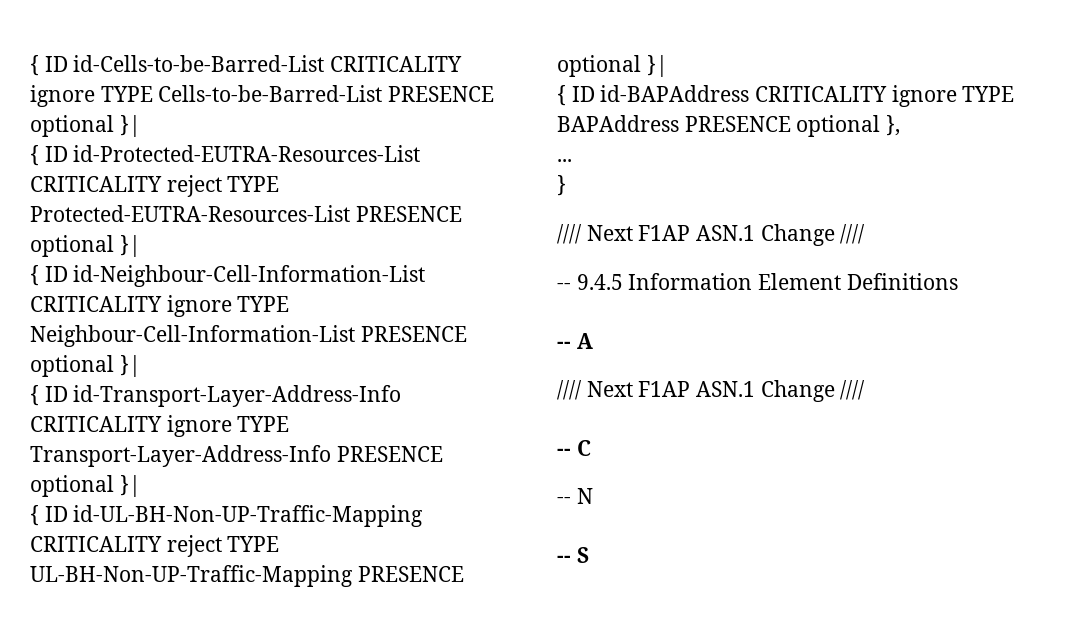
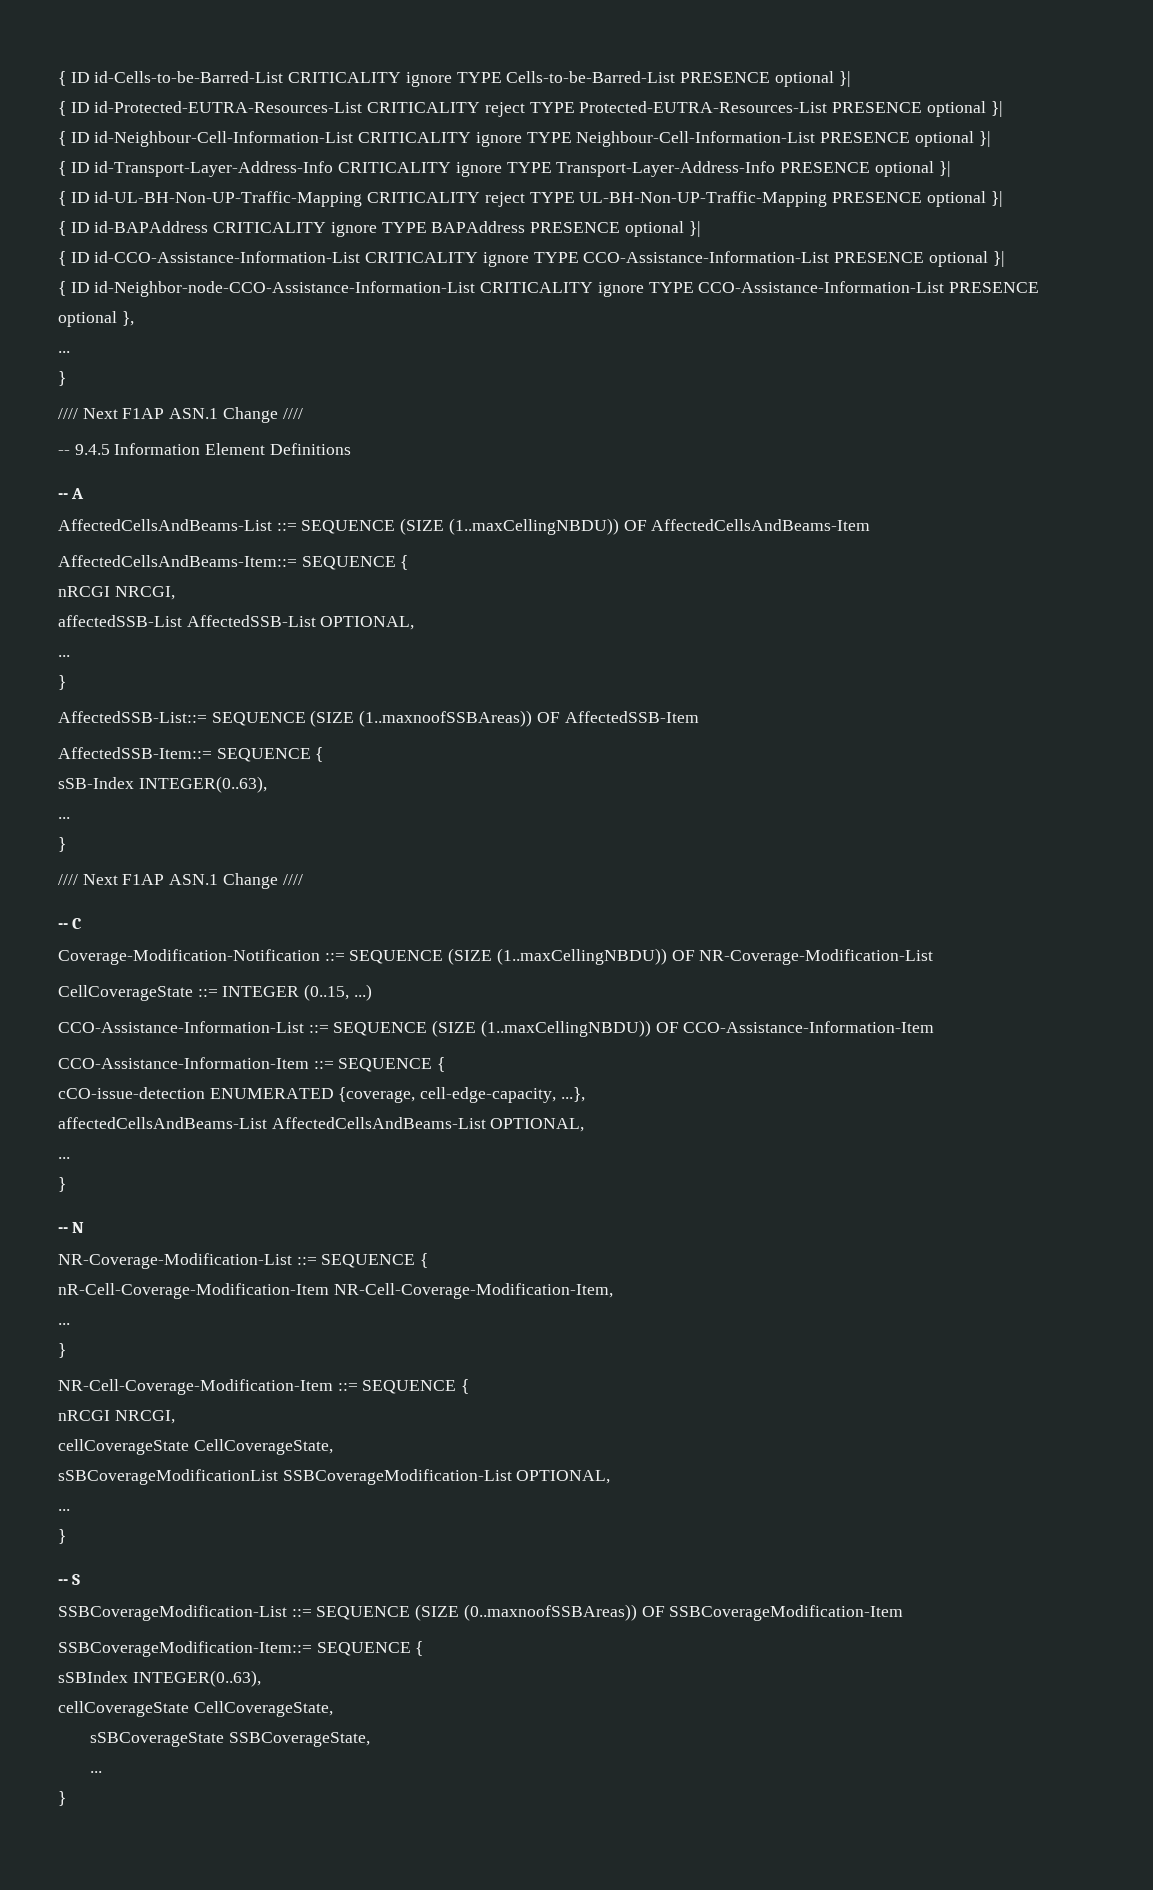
- { ID id-BAPAddress CRITICALITY ignore TYPE BAPAddress PRESENCE optional },
+ { ID id-BAPAddress CRITICALITY ignore TYPE BAPAddress PRESENCE optional }|
+ { ID id-CCO-Assistance-Information-List CRITICALITY ignore TYPE CCO-Assistance-Information-List PRESENCE optional }|
+ { ID id-Neighbor-node-CCO-Assistance-Information-List CRITICALITY ignore TYPE CCO-Assistance-Information-List PRESENCE optional },
+ AffectedCellsAndBeams-List ::= SEQUENCE (SIZE (1..maxCellingNBDU)) OF AffectedCellsAndBeams-Item
+ AffectedCellsAndBeams-Item::= SEQUENCE {
+ nRCGI NRCGI,
+ affectedSSB-List AffectedSSB-List OPTIONAL,
+ ...
+ }
+ AffectedSSB-List::= SEQUENCE (SIZE (1..maxnoofSSBAreas)) OF AffectedSSB-Item
+ AffectedSSB-Item::= SEQUENCE {
+ sSB-Index INTEGER(0..63),
+ ...
+ }
+ Coverage-Modification-Notification ::= SEQUENCE (SIZE (1..maxCellingNBDU)) OF NR-Coverage-Modification-List
+ CellCoverageState ::= INTEGER (0..15, ...)
+ CCO-Assistance-Information-List ::= SEQUENCE (SIZE (1..maxCellingNBDU)) OF CCO-Assistance-Information-Item
+ CCO-Assistance-Information-Item ::= SEQUENCE {
+ cCO-issue-detection ENUMERATED {coverage, cell-edge-capacity, ...},
+ affectedCellsAndBeams-List AffectedCellsAndBeams-List OPTIONAL,
+ ...
+ }
  -- N
+ NR-Coverage-Modification-List ::= SEQUENCE {
+ nR-Cell-Coverage-Modification-Item NR-Cell-Coverage-Modification-Item,
+ ...
+ }
+ NR-Cell-Coverage-Modification-Item ::= SEQUENCE {
+ nRCGI NRCGI,
+ cellCoverageState CellCoverageState,
+ sSBCoverageModificationList SSBCoverageModification-List OPTIONAL,
+ ...
+ }
  -- S
+ SSBCoverageModification-List ::= SEQUENCE (SIZE (0..maxnoofSSBAreas)) OF SSBCoverageModification-Item
+ SSBCoverageModification-Item::= SEQUENCE {
+ sSBIndex INTEGER(0..63),
+ cellCoverageState CellCoverageState,
+ sSBCoverageState SSBCoverageState,
+ ...
+ }

